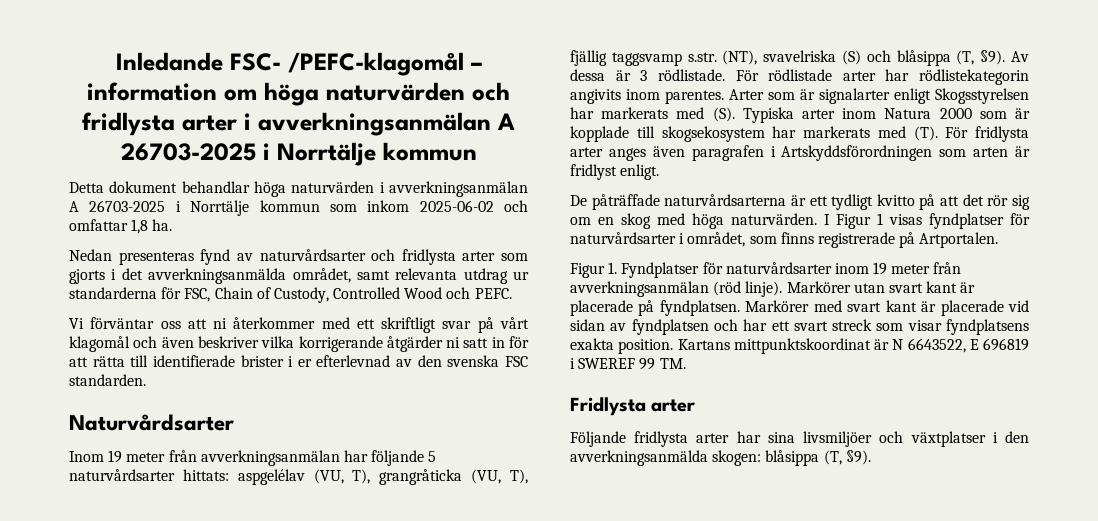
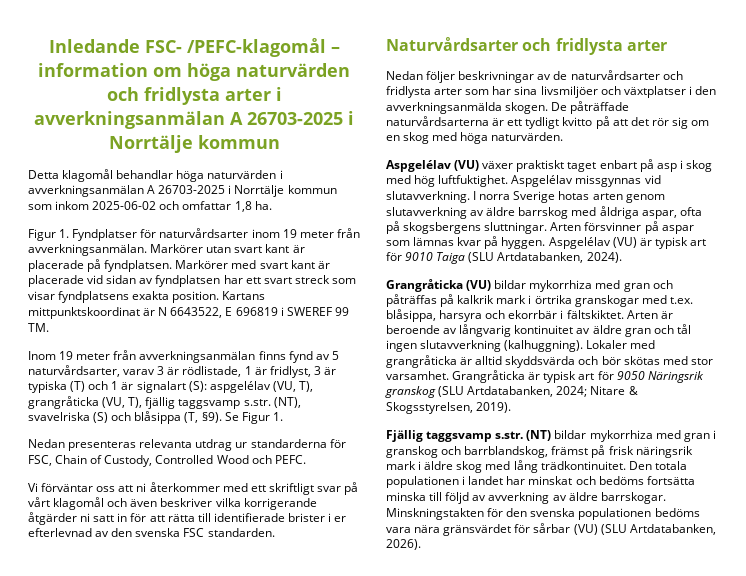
- Detta dokument behandlar höga naturvärden i avverkningsanmälan A 26703-2025 i Norrtälje kommun som inkom 2025-06-02 och omfattar 1,8 ha.
+ Detta klagomål behandlar höga naturvärden i avverkningsanmälan A 26703-2025 i Norrtälje kommun som inkom 2025-06-02 och omfattar 1,8 ha.
- Nedan presenteras fynd av naturvårdsarter och fridlysta arter som gjorts i det avverkningsanmälda området, samt relevanta utdrag ur standarderna för FSC, Chain of Custody, Controlled Wood och PEFC.
+ Figur 1. Fyndplatser för naturvårdsarter inom 19 meter från avverkningsanmälan. Markörer utan svart kant är placerade på fyndplatsen. Markörer med svart kant är placerade vid sidan av fyndplatsen har ett svart streck som visar fyndplatsens exakta position. Kartans mittpunktskoordinat är N 6643522, E 696819 i SWEREF 99 TM.
+ Inom 19 meter från avverkningsanmälan finns fynd av 5 naturvårdsarter, varav 3 är rödlistade, 1 är fridlyst, 3 är typiska (T) och 1 är signalart (S): aspgelélav (VU, T), grangråticka (VU, T), fjällig taggsvamp s.str. (NT), svavelriska (S) och blåsippa (T, §9). Se Figur 1.
+ Nedan presenteras relevanta utdrag ur standarderna för FSC, Chain of Custody, Controlled Wood och PEFC.
- Naturvårdsarter
- Inom 19 meter från avverkningsanmälan har följande 5 naturvårdsarter hittats: aspgelélav (VU, T), grangråticka (VU, T), fjällig taggsvamp s.str. (NT), svavelriska (S) och blåsippa (T, §9). Av dessa är 3 rödlistade. För rödlistade arter har rödlistekategorin angivits inom parentes. Arter som är signalarter enligt Skogsstyrelsen har markerats med (S). Typiska arter inom Natura 2000 som är kopplade till skogsekosystem har markerats med (T). För fridlysta arter anges även paragrafen i Artskyddsförordningen som arten är fridlyst enligt.
- De påträffade naturvårdsarterna är ett tydligt kvitto på att det rör sig om en skog med höga naturvärden. I Figur 1 visas fyndplatser för naturvårdsarter i området, som finns registrerade på Artportalen.
- Figur 1. Fyndplatser för naturvårdsarter inom 19 meter från avverkningsanmälan (röd linje). Markörer utan svart kant är placerade på fyndplatsen. Markörer med svart kant är placerade vid sidan av fyndplatsen och har ett svart streck som visar fyndplatsens exakta position. Kartans mittpunktskoordinat är N 6643522, E 696819 i SWEREF 99 TM.
- Fridlysta arter
- Följande fridlysta arter har sina livsmiljöer och växtplatser i den avverkningsanmälda skogen: blåsippa (T, §9).
+ Naturvårdsarter och fridlysta arter
+ Nedan följer beskrivningar av de naturvårdsarter och fridlysta arter som har sina livsmiljöer och växtplatser i den avverkningsanmälda skogen. De påträffade naturvårdsarterna är ett tydligt kvitto på att det rör sig om en skog med höga naturvärden.
+ Aspgelélav (VU) växer praktiskt taget enbart på asp i skog med hög luftfuktighet. Aspgelélav missgynnas vid slutavverkning. I norra Sverige hotas arten genom slutavverkning av äldre barrskog med åldriga aspar, ofta på skogsbergens sluttningar. Arten försvinner på aspar som lämnas kvar på hyggen. Aspgelélav (VU) är typisk art för 9010 Taiga (SLU Artdatabanken, 2024).
+ Grangråticka (VU) bildar mykorrhiza med gran och påträffas på kalkrik mark i örtrika granskogar med t.ex. blåsippa, harsyra och ekorrbär i fältskiktet. Arten är beroende av långvarig kontinuitet av äldre gran och tål ingen slutavverkning (kalhuggning). Lokaler med grangråticka är alltid skyddsvärda och bör skötas med stor varsamhet. Grangråticka är typisk art för 9050 Näringsrik granskog (SLU Artdatabanken, 2024; Nitare & Skogsstyrelsen, 2019).
+ Fjällig taggsvamp s.str. (NT) bildar mykorrhiza med gran i granskog och barrblandskog, främst på frisk näringsrik mark i äldre skog med lång trädkontinuitet. Den totala populationen i landet har minskat och bedöms fortsätta minska till följd av avverkning av äldre barrskogar. Minskningstakten för den svenska populationen bedöms vara nära gränsvärdet för sårbar (VU) (SLU Artdatabanken, 2026).

